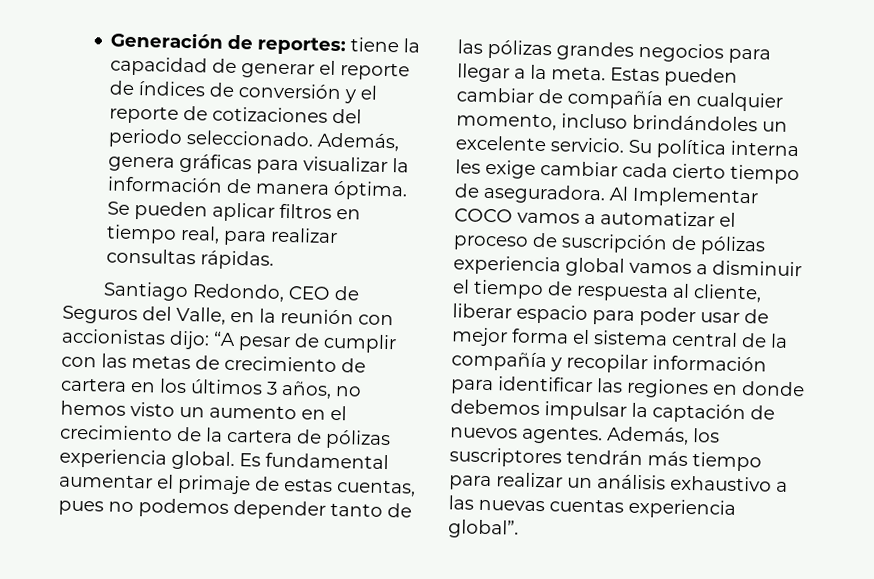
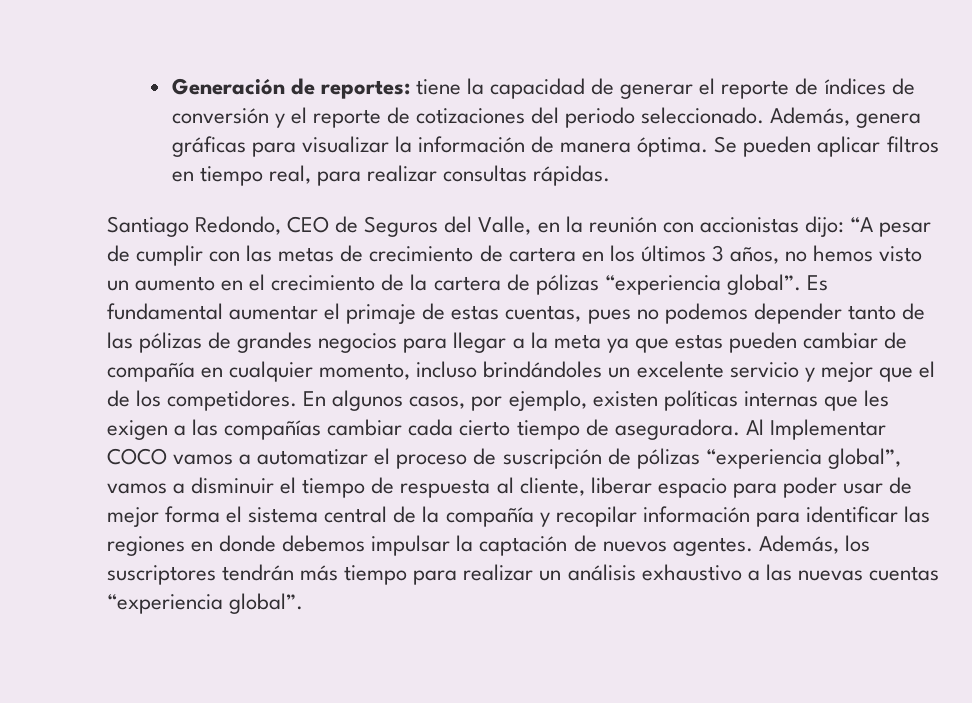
- Santiago Redondo, CEO de Seguros del Valle, en la reunión con accionistas dijo: “A pesar de cumplir con las metas de crecimiento de cartera en los últimos 3 años, no hemos visto un aumento en el crecimiento de la cartera de pólizas experiencia global.
+ Santiago Redondo, CEO de Seguros del Valle, en la reunión con accionistas dijo: “A pesar de cumplir con las metas de crecimiento de cartera en los últimos 3 años, no hemos visto un aumento en el crecimiento de la cartera de pólizas “experiencia global”.
- Es fundamental aumentar el primaje de estas cuentas, pues no podemos depender tanto de las pólizas grandes negocios para llegar a la meta. Estas pueden cambiar de compañía en cualquier momento, incluso brindándoles un excelente servicio. Su política interna les exige cambiar cada cierto tiempo de aseguradora.
+ Es fundamental aumentar el primaje de estas cuentas, pues no podemos depender tanto de las pólizas de grandes negocios para llegar a la meta ya que estas pueden cambiar de compañía en cualquier momento, incluso brindándoles un excelente servicio y mejor que el de los competidores. En algunos casos, por ejemplo, existen políticas internas que les exigen a las compañías cambiar cada cierto tiempo de aseguradora.
- Al Implementar COCO vamos a automatizar el proceso de suscripción de pólizas experiencia global vamos a disminuir el tiempo de respuesta al cliente, liberar espacio para poder usar de mejor forma el sistema central de la compañía y recopilar información para identificar las regiones en donde debemos impulsar la captación de nuevos agentes.
+ Al Implementar COCO vamos a automatizar el proceso de suscripción de pólizas “experiencia global”, vamos a disminuir el tiempo de respuesta al cliente, liberar espacio para poder usar de mejor forma el sistema central de la compañía y recopilar información para identificar las regiones en donde debemos impulsar la captación de nuevos agentes.
- Además, los suscriptores tendrán más tiempo para realizar un análisis exhaustivo a las nuevas cuentas experiencia global”.
+ Además, los suscriptores tendrán más tiempo para realizar un análisis exhaustivo a las nuevas cuentas “experiencia global”.

